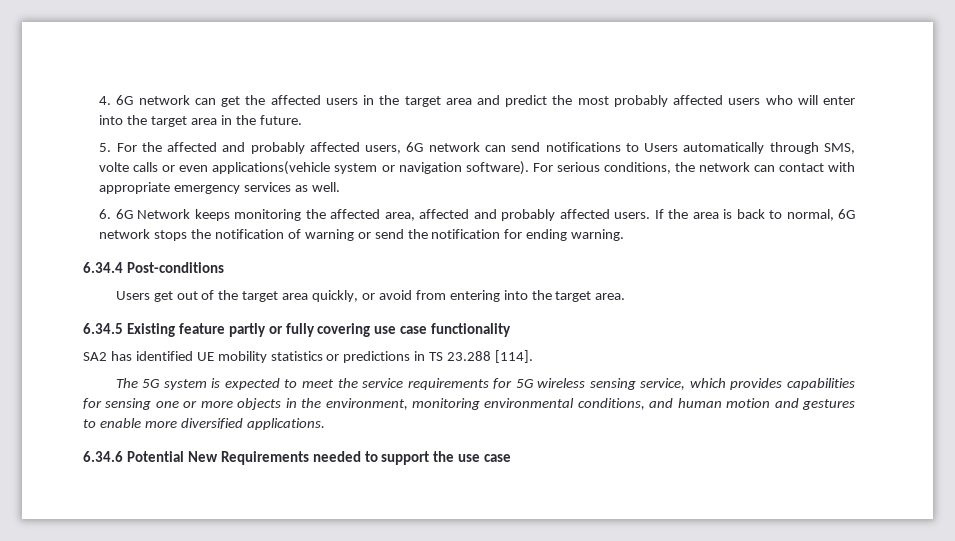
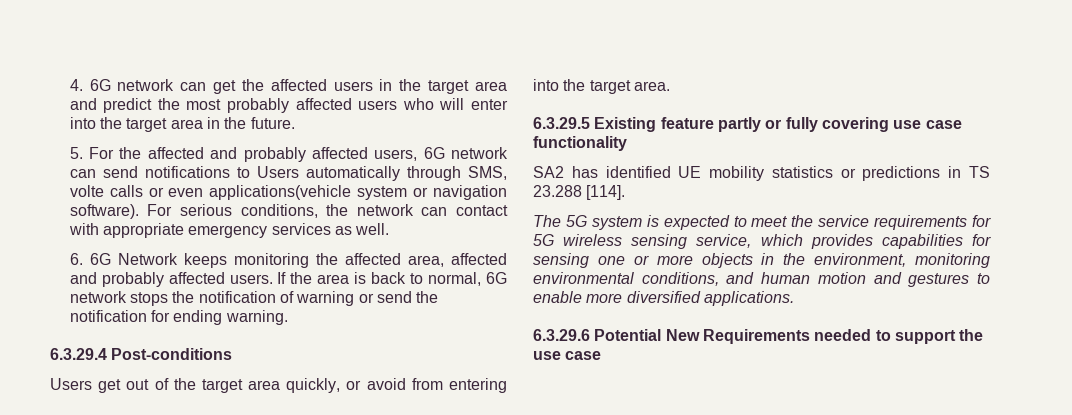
- 6.34.4 Post-conditions
+ 6.3.29.4 Post-conditions
- 6.34.5 Existing feature partly or fully covering use case functionality
+ 6.3.29.5 Existing feature partly or fully covering use case functionality
- 6.34.6 Potential New Requirements needed to support the use case
+ 6.3.29.6 Potential New Requirements needed to support the use case

